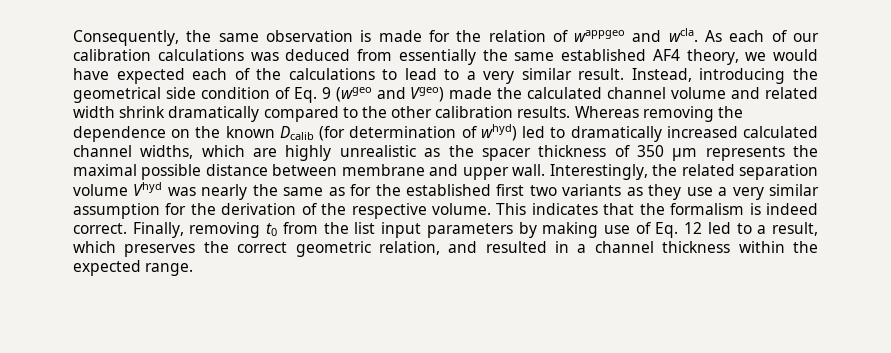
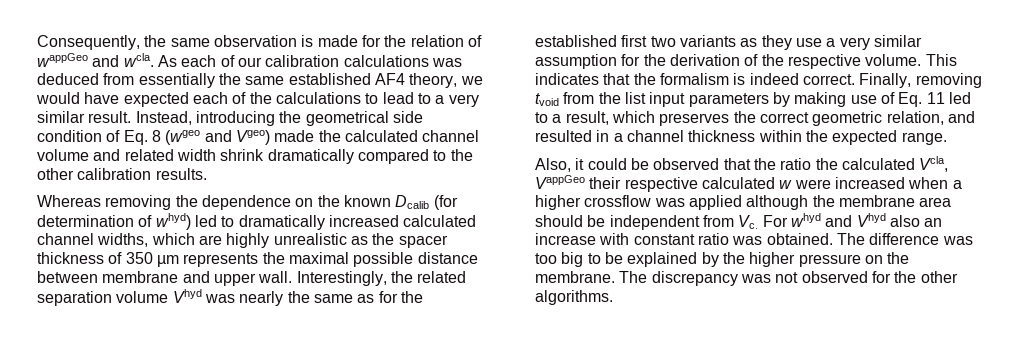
- Consequently, the same observation is made for the relation of wappgeo and wcla.
+ Consequently, the same observation is made for the relation of wappGeo and wcla.
- Instead, introducing the geometrical side condition of Eq. 9 (wgeo and Vgeo) made the calculated channel volume and related width shrink dramatically compared to the other calibration results. Whereas removing the dependence on the known Dcalib (for determination of whyd) led to dramatically increased calculated channel widths, which are highly unrealistic as the spacer thickness of 350 µm represents the maximal possible distance between membrane and upper wall.
+ Instead, introducing the geometrical side condition of Eq. 8 (wgeo and Vgeo) made the calculated channel volume and related width shrink dramatically compared to the other calibration results.
+ Whereas removing the dependence on the known Dcalib (for determination of whyd) led to dramatically increased calculated channel widths, which are highly unrealistic as the spacer thickness of 350 µm represents the maximal possible distance between membrane and upper wall.
- Finally, removing t0 from the list input parameters by making use of Eq. 12 led to a result, which preserves the correct geometric relation, and resulted in a channel thickness within the expected range.
+ Finally, removing tvoid from the list input parameters by making use of Eq. 11 led to a result, which preserves the correct geometric relation, and resulted in a channel thickness within the expected range.
+ Also, it could be observed that the ratio the calculated Vcla, VappGeo their respective calculated w were increased when a higher crossflow was applied although the membrane area should be independent from Vc. For whyd and Vhyd also an increase with constant ratio was obtained. The difference was too big to be explained by the higher pressure on the membrane. The discrepancy was not observed for the other algorithms.

